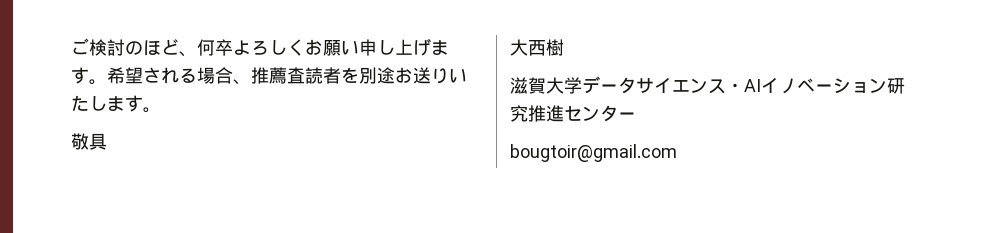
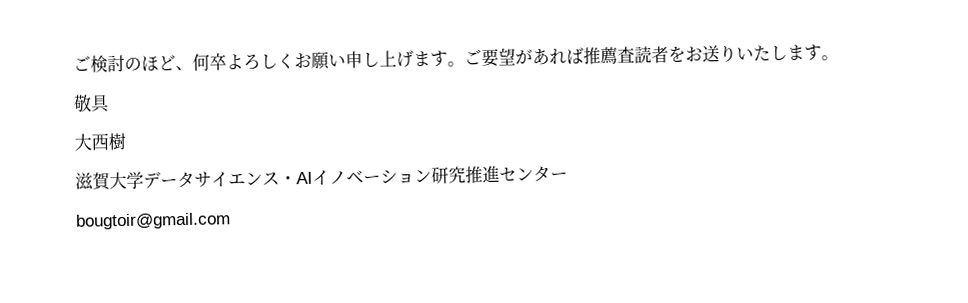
- 希望される場合、推薦査読者を別途お送りいたします。
+ ご要望があれば推薦査読者をお送りいたします。

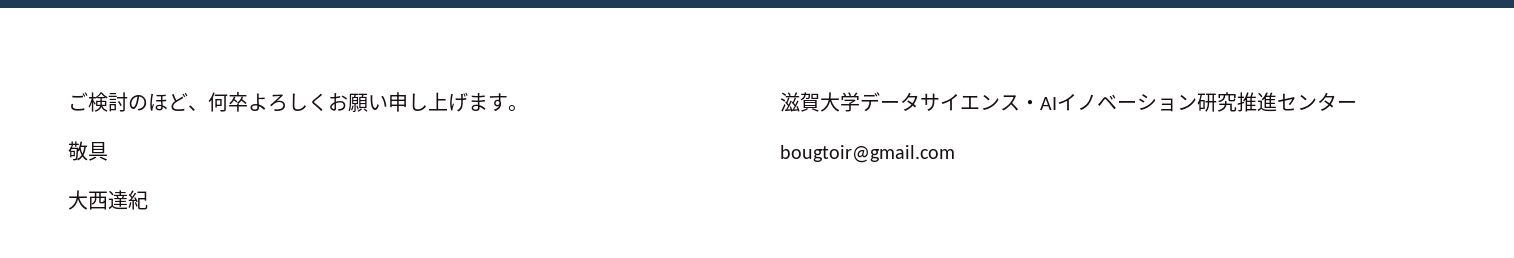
- ご要望があれば推薦査読者をお送りいたします。
- 大西樹
+ 大西達紀

